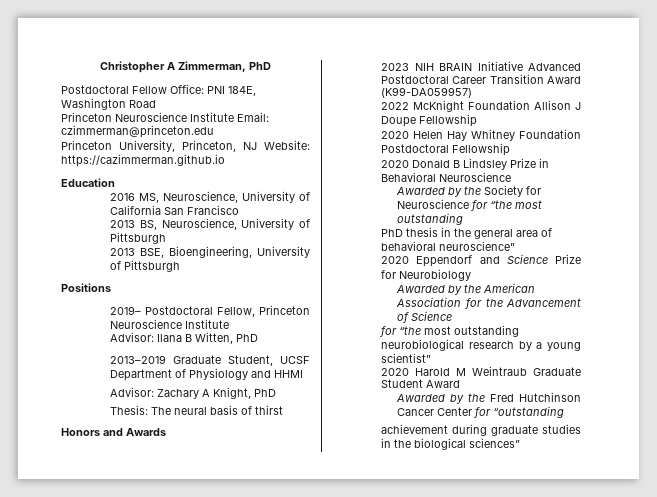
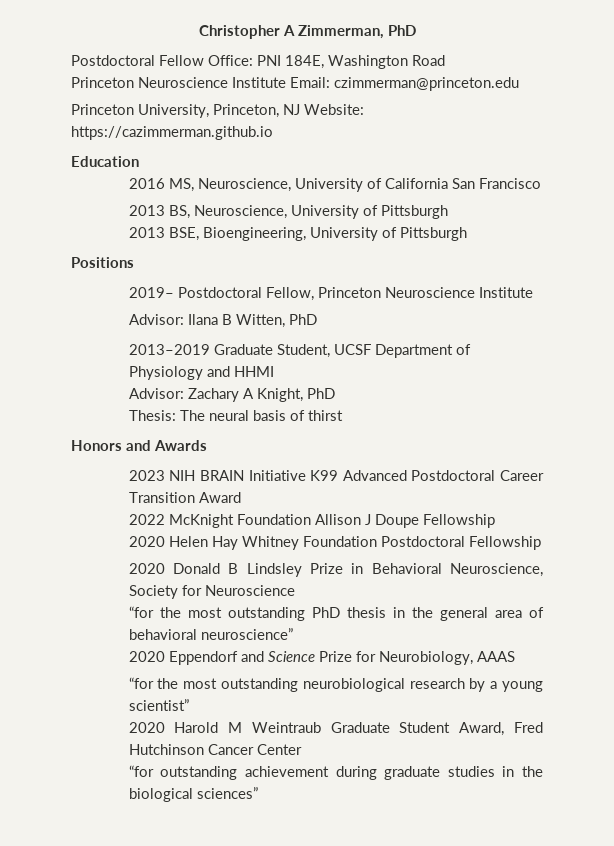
- 2023 NIH BRAIN Initiative Advanced Postdoctoral Career Transition Award (K99-DA059957)
+ 2023 NIH BRAIN Initiative K99 Advanced Postdoctoral Career Transition Award
- 2020 Donald B Lindsley Prize in Behavioral Neuroscience
- Awarded by the Society for Neuroscience for “the most outstanding
- PhD thesis in the general area of behavioral neuroscience”
+ 2020 Donald B Lindsley Prize in Behavioral Neuroscience, Society for Neuroscience
+ “for the most outstanding PhD thesis in the general area of behavioral neuroscience”
- 2020 Eppendorf and Science Prize for Neurobiology
- Awarded by the American Association for the Advancement of Science
- for “the most outstanding neurobiological research by a young scientist”
+ 2020 Eppendorf and Science Prize for Neurobiology, AAAS
+ “for the most outstanding neurobiological research by a young scientist”
- 2020 Harold M Weintraub Graduate Student Award
- Awarded by the Fred Hutchinson Cancer Center for “outstanding
- achievement during graduate studies in the biological sciences”
+ 2020 Harold M Weintraub Graduate Student Award, Fred Hutchinson Cancer Center
+ “for outstanding achievement during graduate studies in the biological sciences”

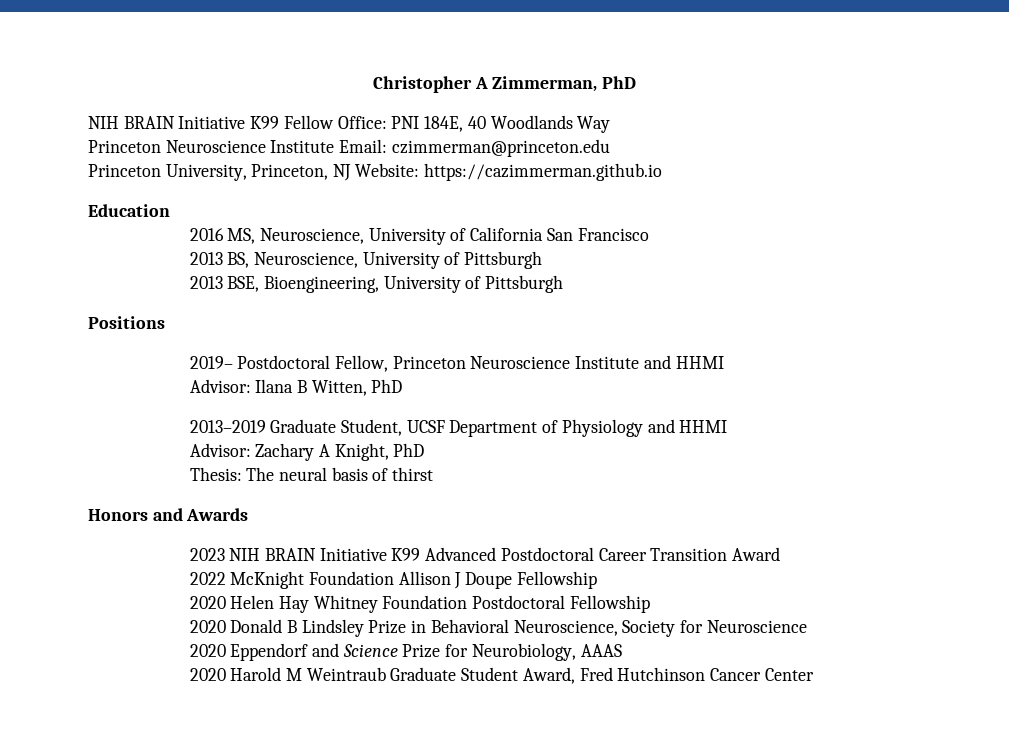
- Postdoctoral Fellow Office: PNI 184E, Washington Road
+ NIH BRAIN Initiative K99 Fellow Office: PNI 184E, 40 Woodlands Way
- 2019– Postdoctoral Fellow, Princeton Neuroscience Institute
+ 2019– Postdoctoral Fellow, Princeton Neuroscience Institute and HHMI
- “for the most outstanding PhD thesis in the general area of behavioral neuroscience”
- “for the most outstanding neurobiological research by a young scientist”
- “for outstanding achievement during graduate studies in the biological sciences”

